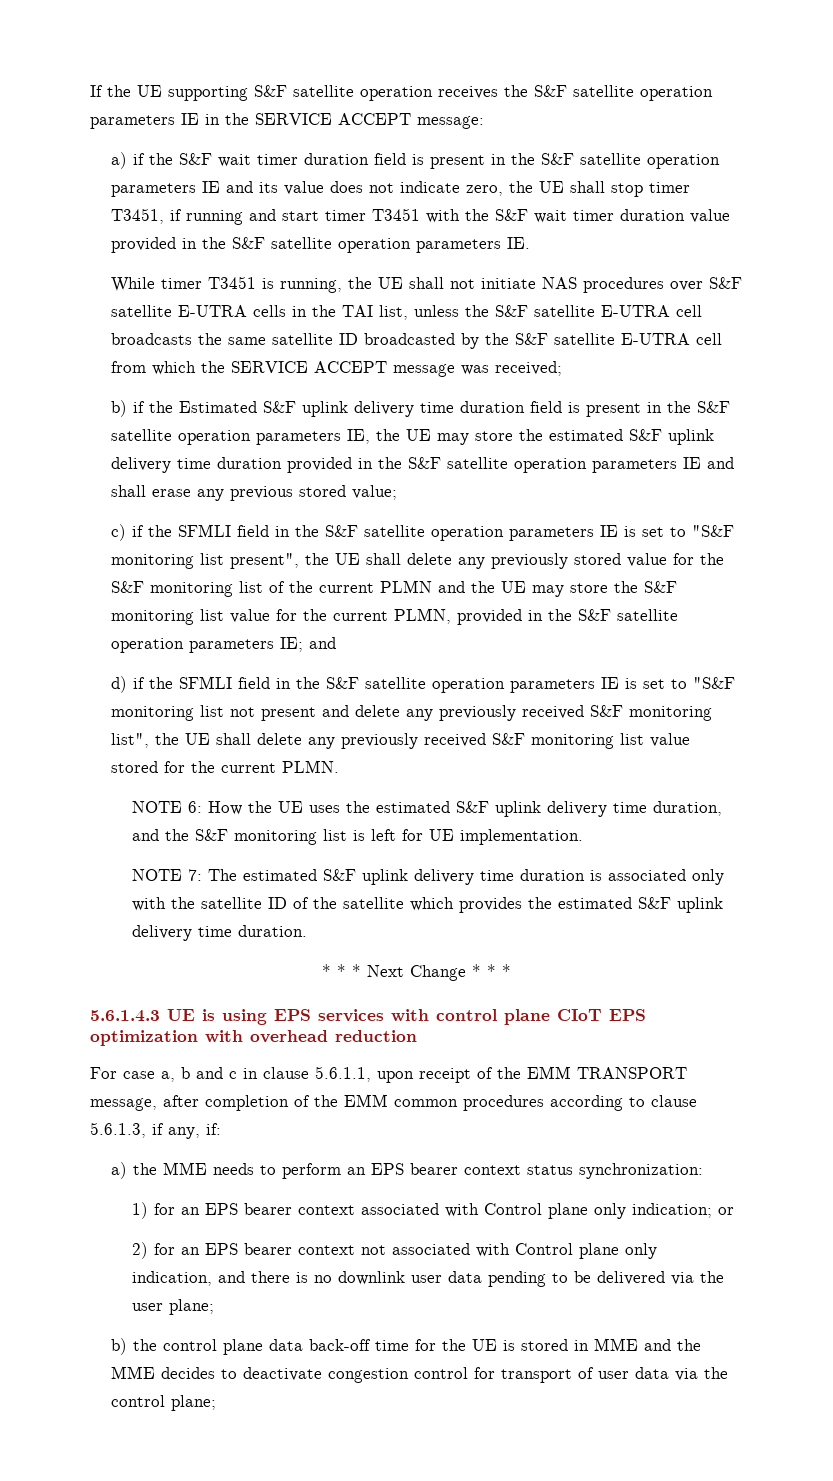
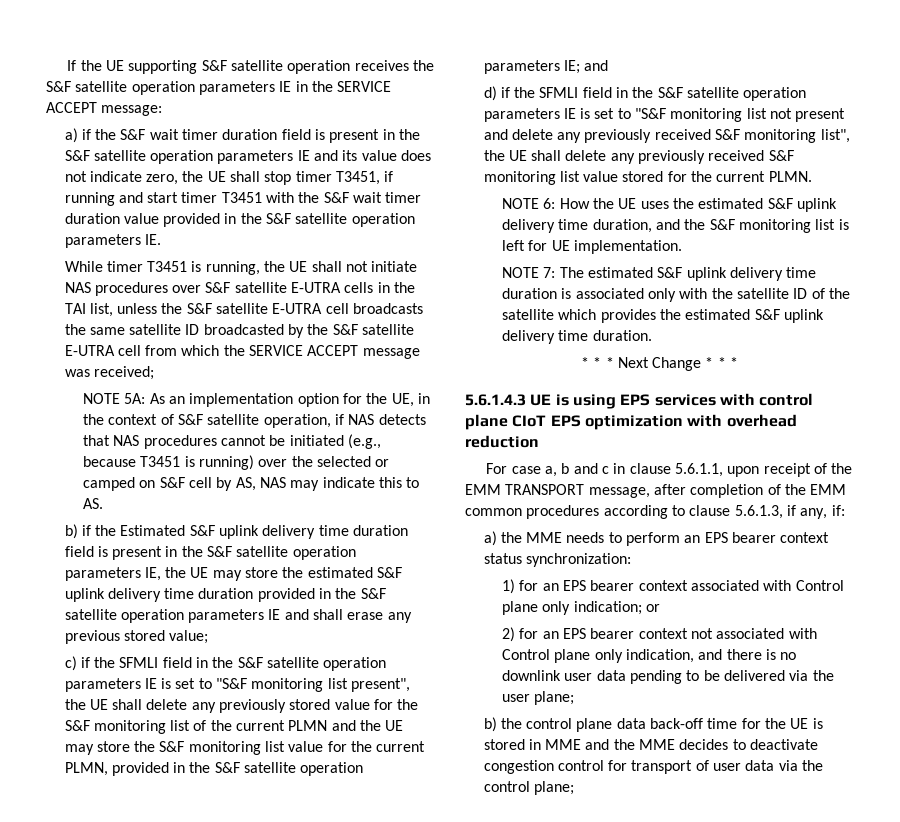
+ NOTE 5A: As an implementation option for the UE, in the context of S&F satellite operation, if NAS detects that NAS procedures cannot be initiated (e.g., because T3451 is running) over the selected or camped on S&F cell by AS, NAS may indicate this to AS.

